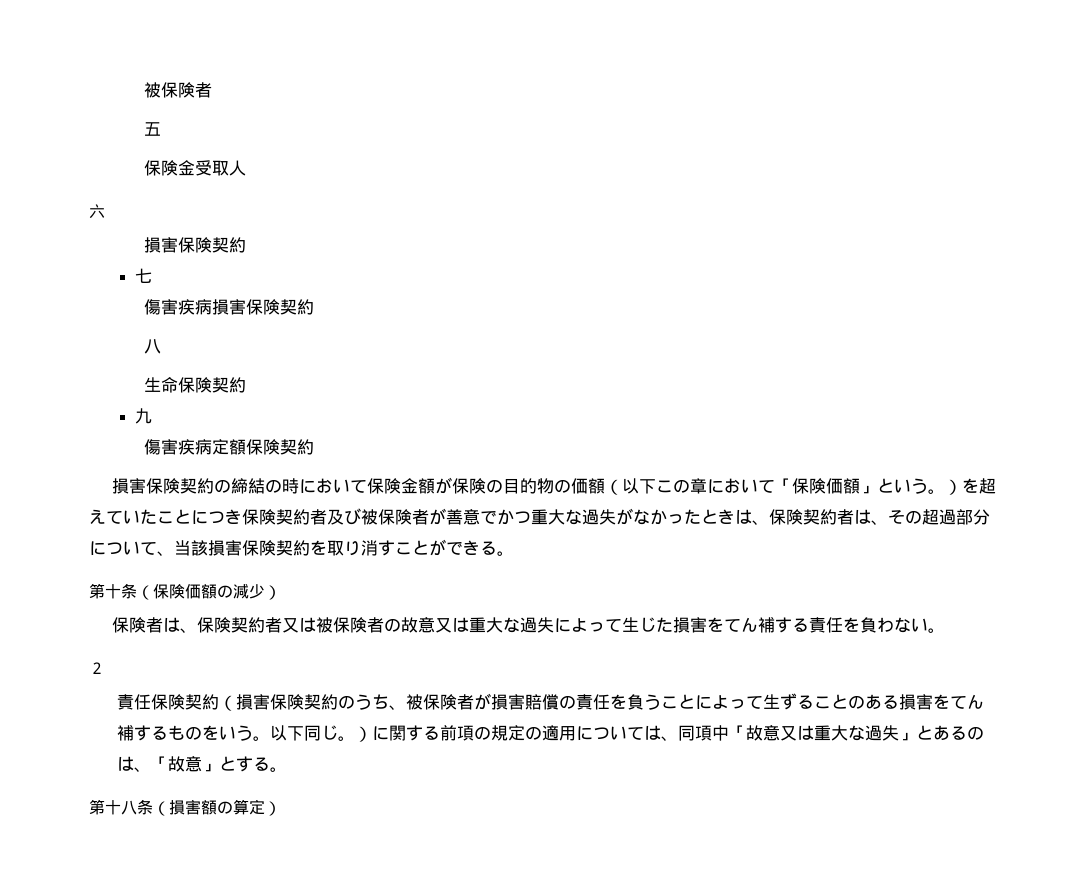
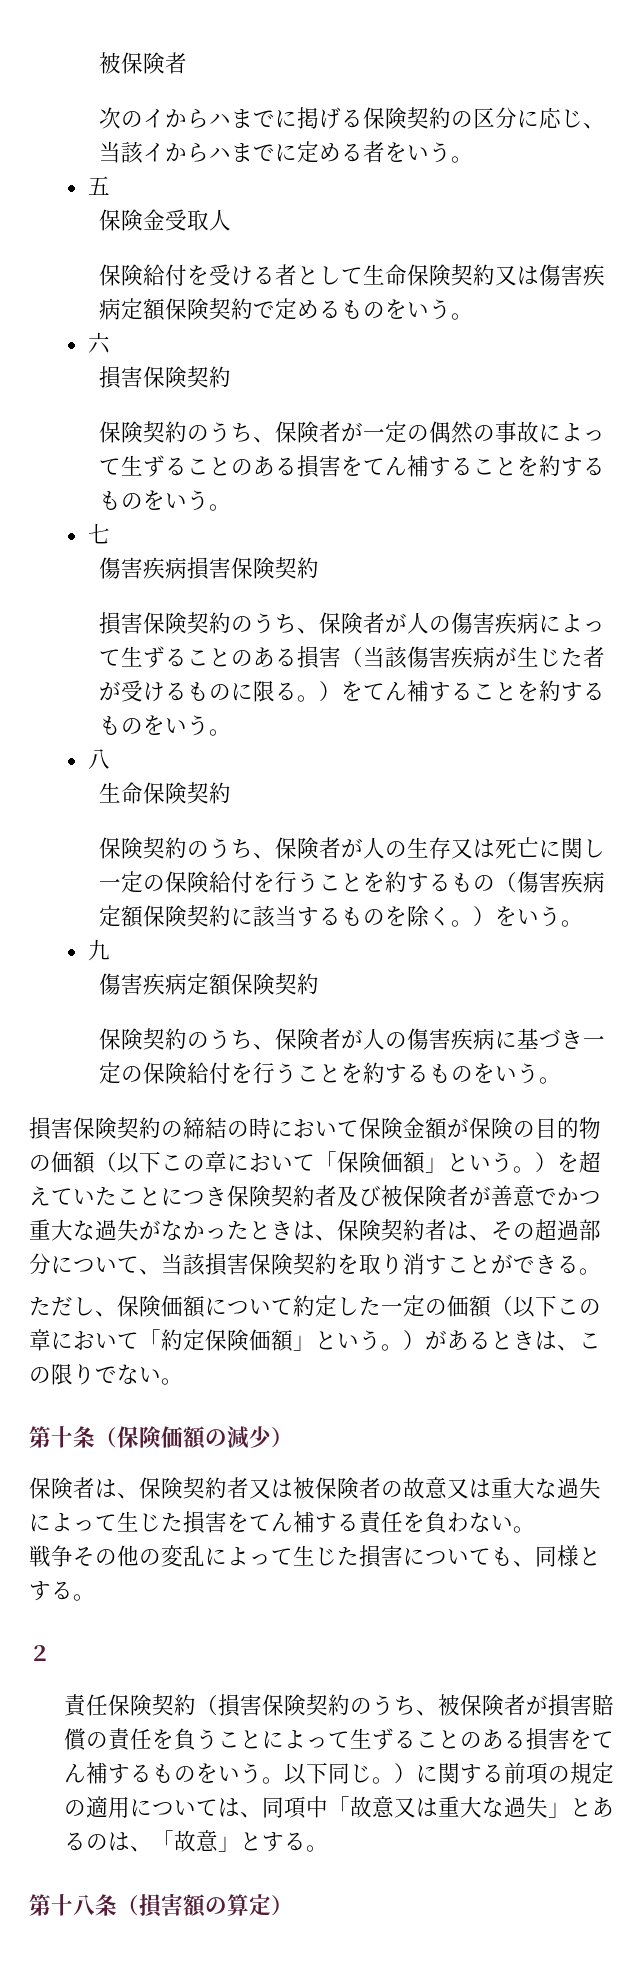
+ 次のイからハまでに掲げる保険契約の区分に応じ、当該イからハまでに定める者をいう。
  五
  保険金受取人
+ 保険給付を受ける者として生命保険契約又は傷害疾病定額保険契約で定めるものをいう。
  六
  損害保険契約
+ 保険契約のうち、保険者が一定の偶然の事故によって生ずることのある損害をてん補することを約するものをいう。
  傷害疾病損害保険契約
+ 損害保険契約のうち、保険者が人の傷害疾病によって生ずることのある損害（当該傷害疾病が生じた者が受けるものに限る。）をてん補することを約するものをいう。
  八
  生命保険契約
+ 保険契約のうち、保険者が人の生存又は死亡に関し一定の保険給付を行うことを約するもの（傷害疾病定額保険契約に該当するものを除く。）をいう。
+ 保険契約のうち、保険者が人の傷害疾病に基づき一定の保険給付を行うことを約するものをいう。
+ ただし、保険価額について約定した一定の価額（以下この章において「約定保険価額」という。）があるときは、この限りでない。
+ 戦争その他の変乱によって生じた損害についても、同様とする。

